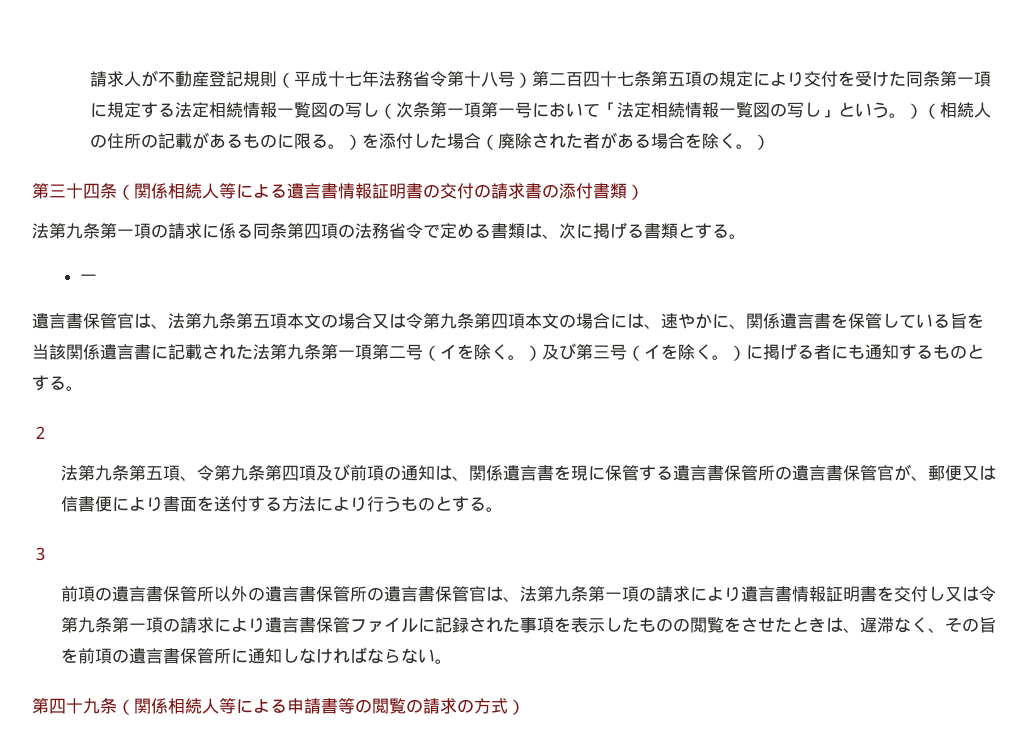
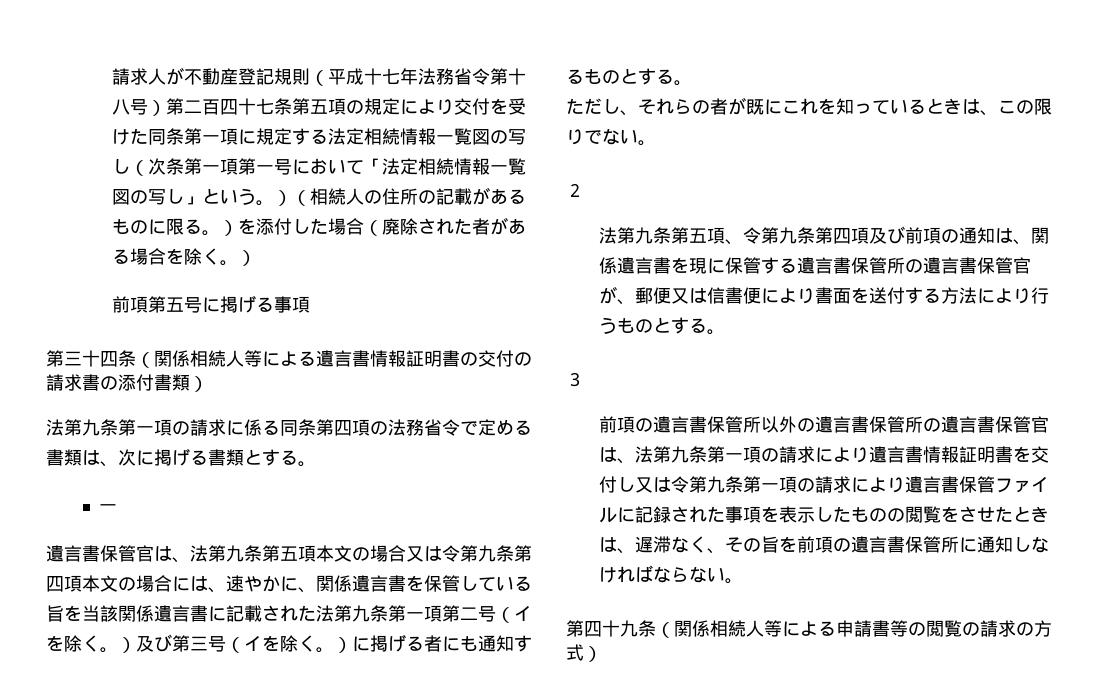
+ 前項第五号に掲げる事項
+ ただし、それらの者が既にこれを知っているときは、この限りでない。

